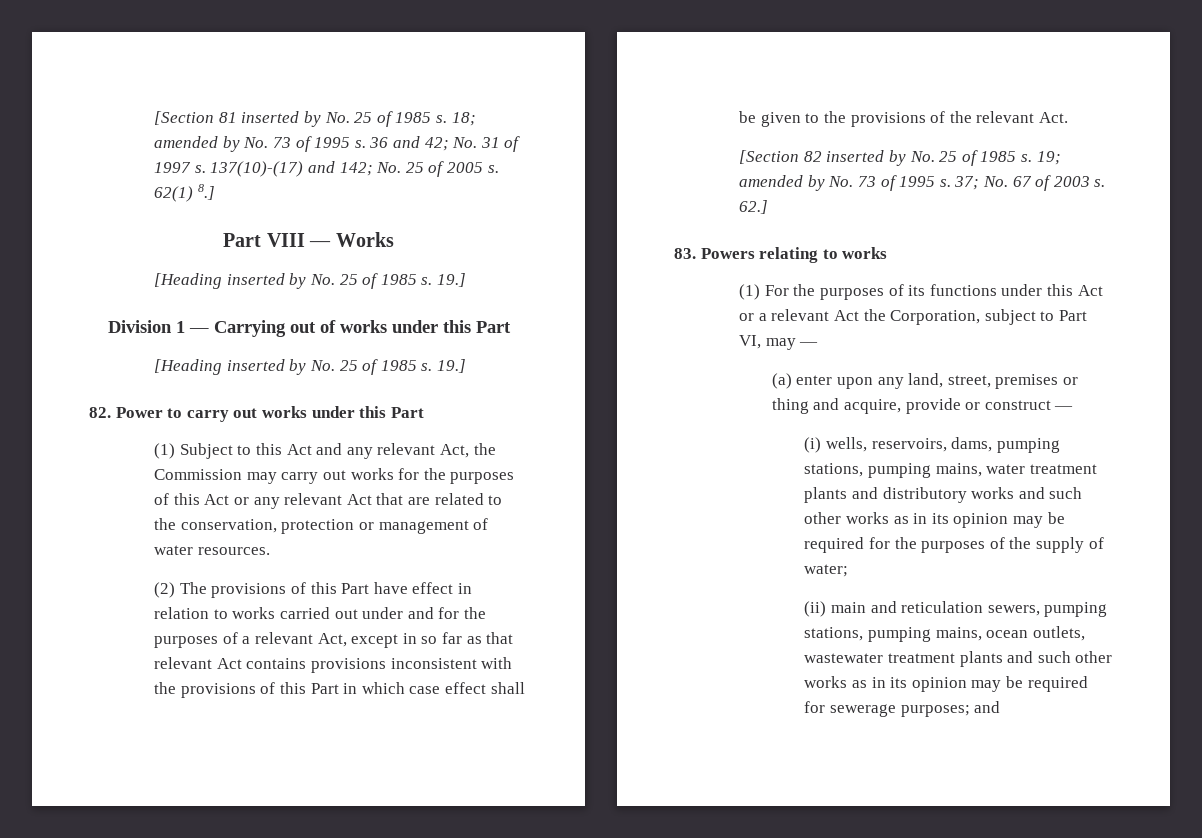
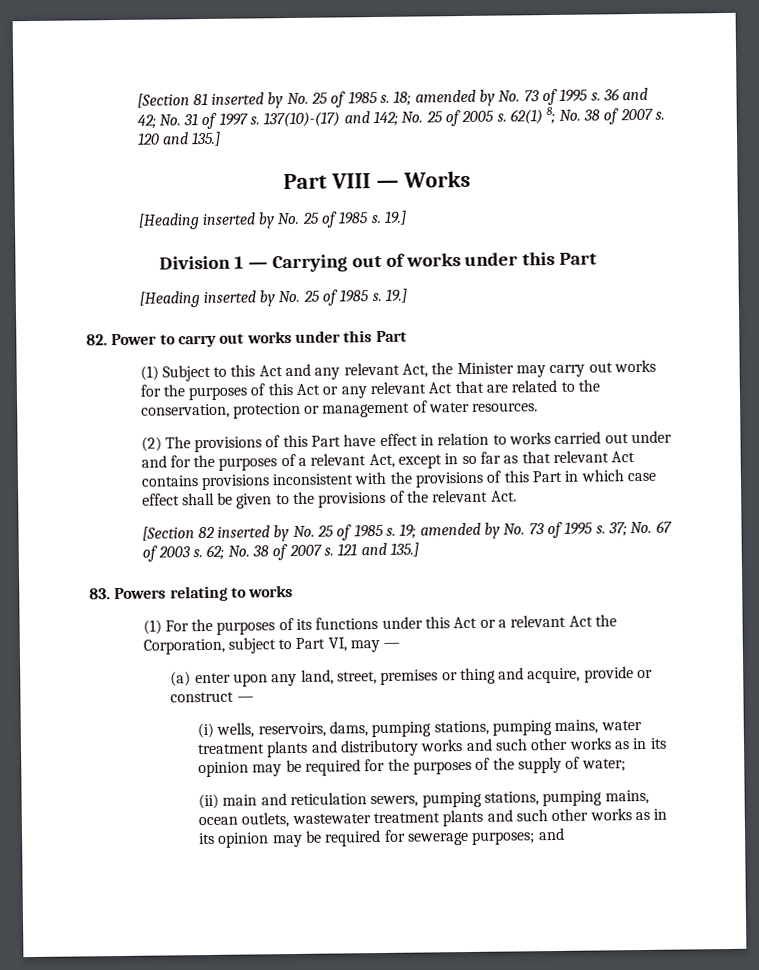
- 62(1) 8.]
+ 62(1) 8; No. 38 of 2007 s. 120 and 135.]
- (1) Subject to this Act and any relevant Act, the Commission may carry out works for the purposes of this Act or any relevant Act that are related to the conservation, protection or management of water resources.
+ (1) Subject to this Act and any relevant Act, the Minister may carry out works for the purposes of this Act or any relevant Act that are related to the conservation, protection or management of water resources.
- 62.]
+ 62; No. 38 of 2007 s. 121 and 135.]

